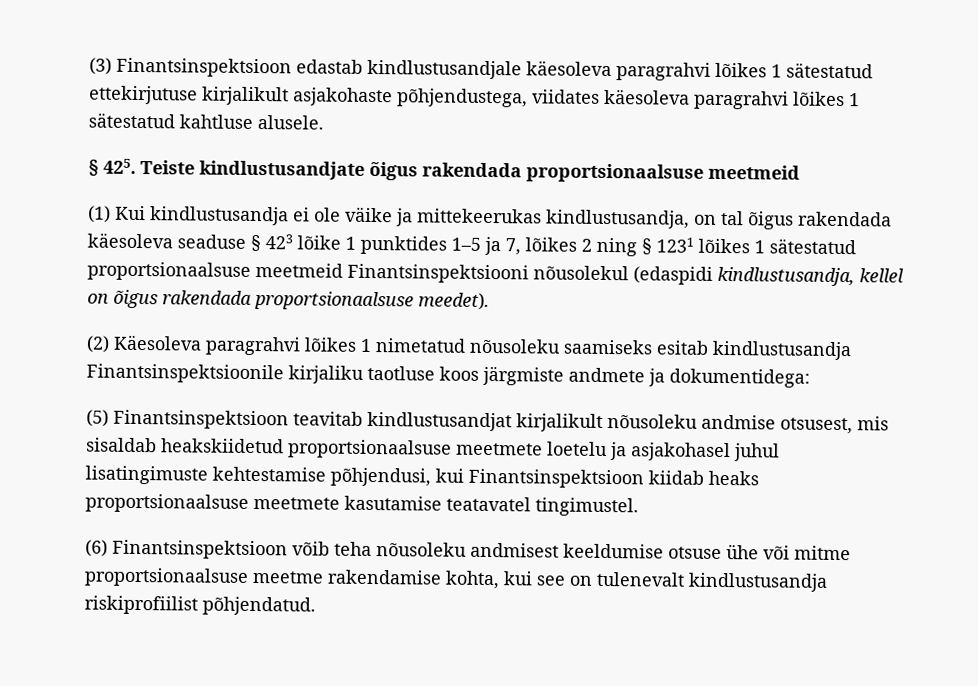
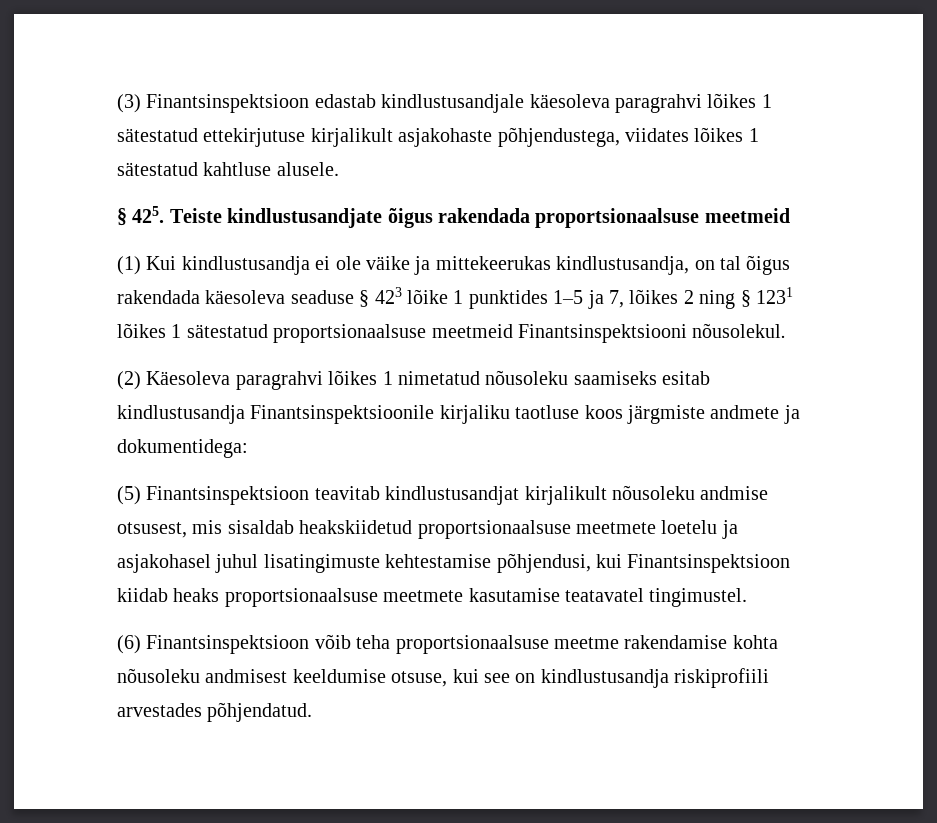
- (3) Finantsinspektsioon edastab kindlustusandjale käesoleva paragrahvi lõikes 1 sätestatud ettekirjutuse kirjalikult asjakohaste põhjendustega, viidates käesoleva paragrahvi lõikes 1 sätestatud kahtluse alusele.
+ (3) Finantsinspektsioon edastab kindlustusandjale käesoleva paragrahvi lõikes 1 sätestatud ettekirjutuse kirjalikult asjakohaste põhjendustega, viidates lõikes 1 sätestatud kahtluse alusele.
- (1) Kui kindlustusandja ei ole väike ja mittekeerukas kindlustusandja, on tal õigus rakendada käesoleva seaduse § 423 lõike 1 punktides 1–5 ja 7, lõikes 2 ning § 1231 lõikes 1 sätestatud proportsionaalsuse meetmeid Finantsinspektsiooni nõusolekul (edaspidi kindlustusandja, kellel on õigus rakendada proportsionaalsuse meedet).
+ (1) Kui kindlustusandja ei ole väike ja mittekeerukas kindlustusandja, on tal õigus rakendada käesoleva seaduse § 423 lõike 1 punktides 1–5 ja 7, lõikes 2 ning § 1231 lõikes 1 sätestatud proportsionaalsuse meetmeid Finantsinspektsiooni nõusolekul.
- (6) Finantsinspektsioon võib teha nõusoleku andmisest keeldumise otsuse ühe või mitme proportsionaalsuse meetme rakendamise kohta, kui see on tulenevalt kindlustusandja riskiprofiilist põhjendatud.
+ (6) Finantsinspektsioon võib teha proportsionaalsuse meetme rakendamise kohta nõusoleku andmisest keeldumise otsuse, kui see on kindlustusandja riskiprofiili arvestades põhjendatud.

